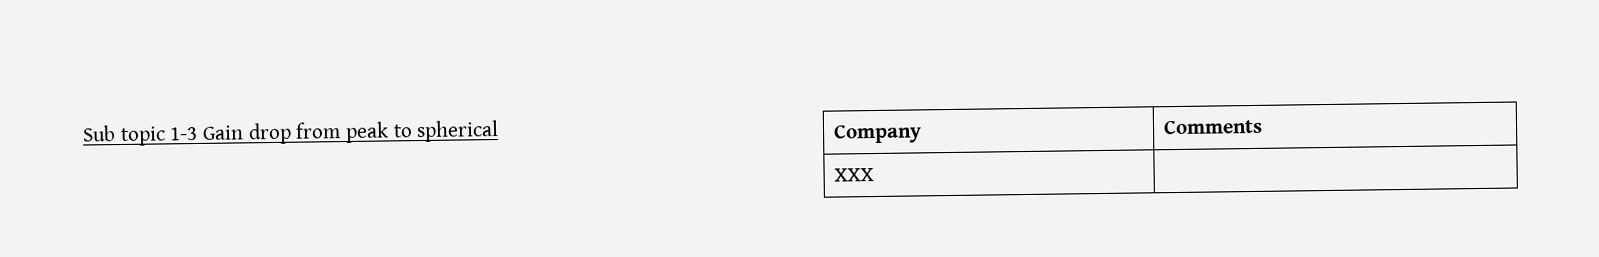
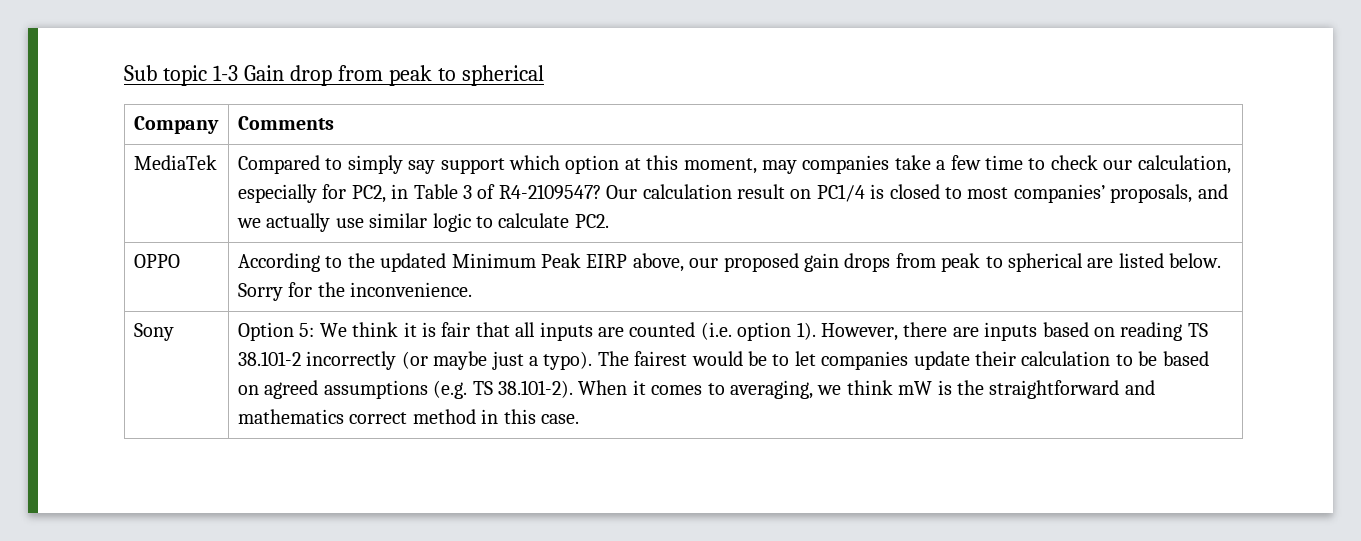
- XXX
+ MediaTek | Compared to simply say support which option at this moment, may companies take a few time to check our calculation, especially for PC2, in Table 3 of R4-2109547? Our calculation result on PC1/4 is closed to most companies’ proposals, and we actually use similar logic to calculate PC2.
+ OPPO | According to the updated Minimum Peak EIRP above, our proposed gain drops from peak to spherical are listed below. Sorry for the inconvenience.
+ Sony | Option 5: We think it is fair that all inputs are counted (i.e. option 1). However, there are inputs based on reading TS 38.101-2 incorrectly (or maybe just a typo). The fairest would be to let companies update their calculation to be based on agreed assumptions (e.g. TS 38.101-2). When it comes to averaging, we think mW is the straightforward and mathematics correct method in this case.

